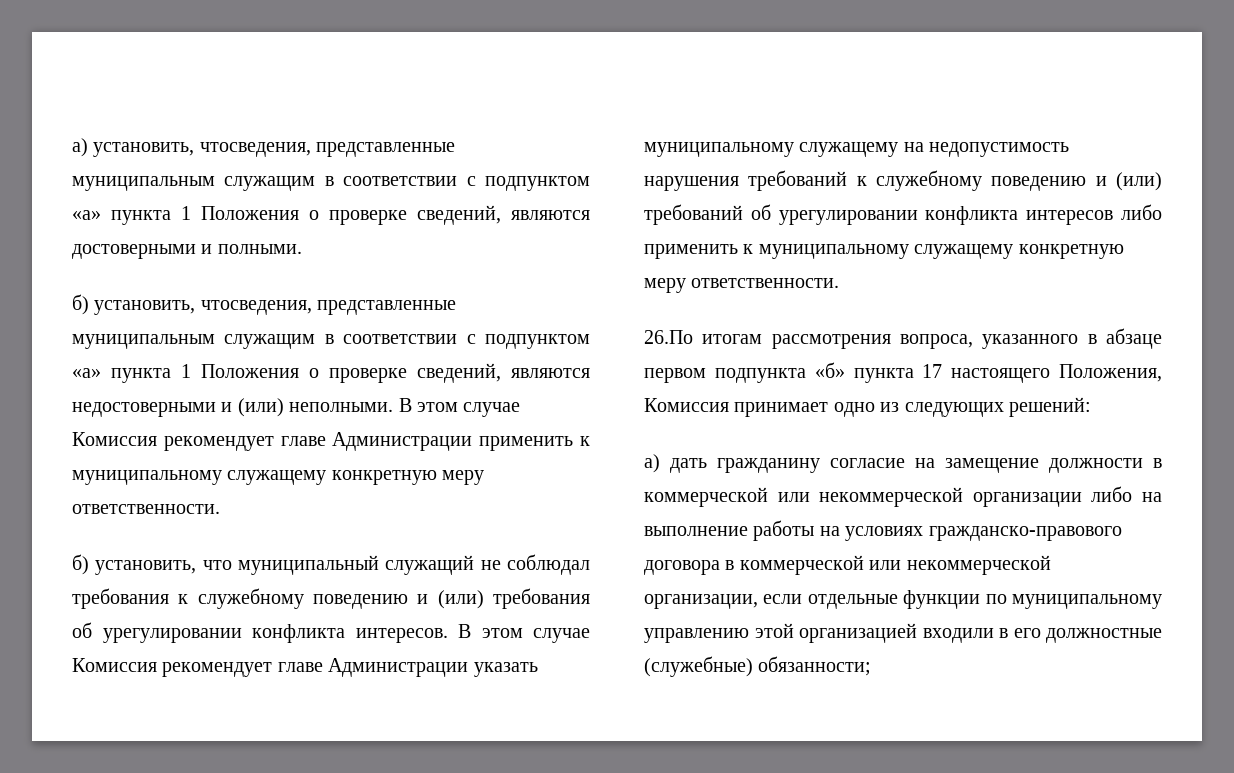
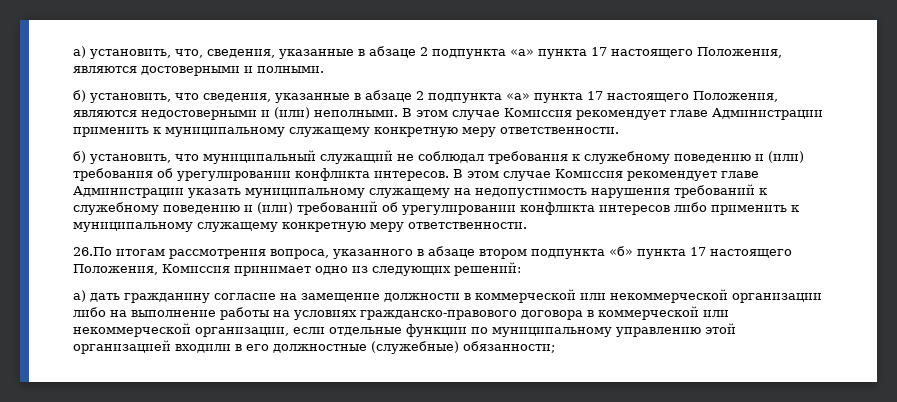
- а) установить, чтосведения, представленные муниципальным служащим в соответствии с подпунктом «а» пункта 1 Положения о проверке сведений, являются достоверными и полными.
+ а) установить, что, сведения, указанные в абзаце 2 подпункта «а» пункта 17 настоящего Положения, являются достоверными и полными.
- б) установить, чтосведения, представленные муниципальным служащим в соответствии с подпунктом «а» пункта 1 Положения о проверке сведений, являются недостоверными и (или) неполными.
+ б) установить, что сведения, указанные в абзаце 2 подпункта «а» пункта 17 настоящего Положения, являются недостоверными и (или) неполными.
- 26.По итогам рассмотрения вопроса, указанного в абзаце первом подпункта «б» пункта 17 настоящего Положения, Комиссия принимает одно из следующих решений:
+ 26.По итогам рассмотрения вопроса, указанного в абзаце втором подпункта «б» пункта 17 настоящего Положения, Комиссия принимает одно из следующих решений:

